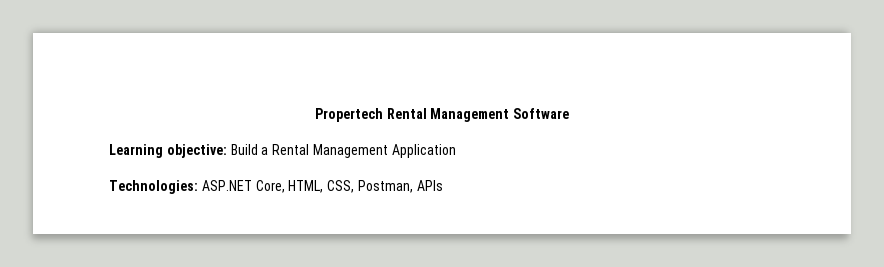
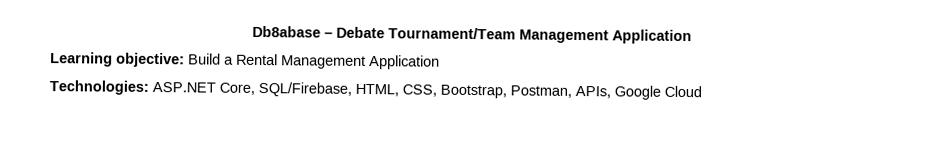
- Propertech Rental Management Software
+ Db8abase – Debate Tournament/Team Management Application
- Technologies: ASP.NET Core, HTML, CSS, Postman, APIs
+ Technologies: ASP.NET Core, SQL/Firebase, HTML, CSS, Bootstrap, Postman, APIs, Google Cloud

